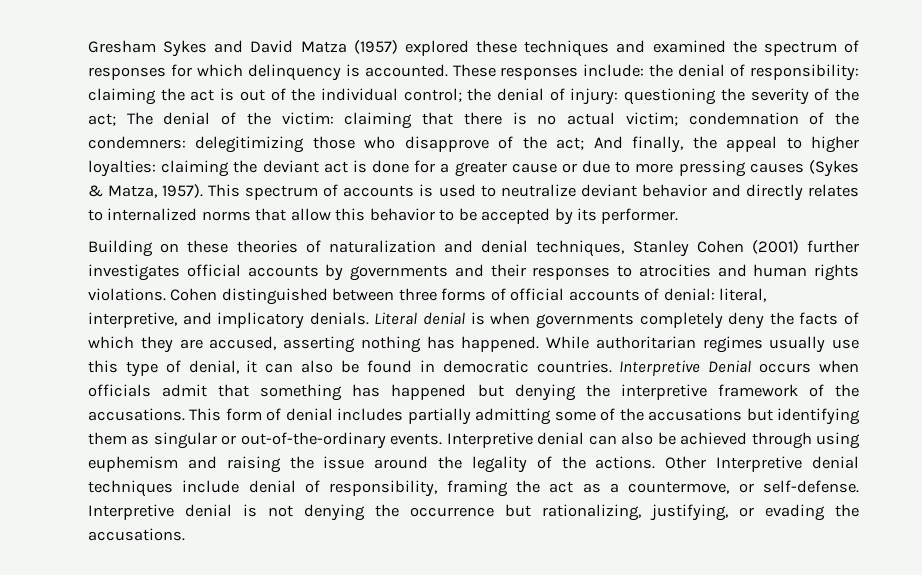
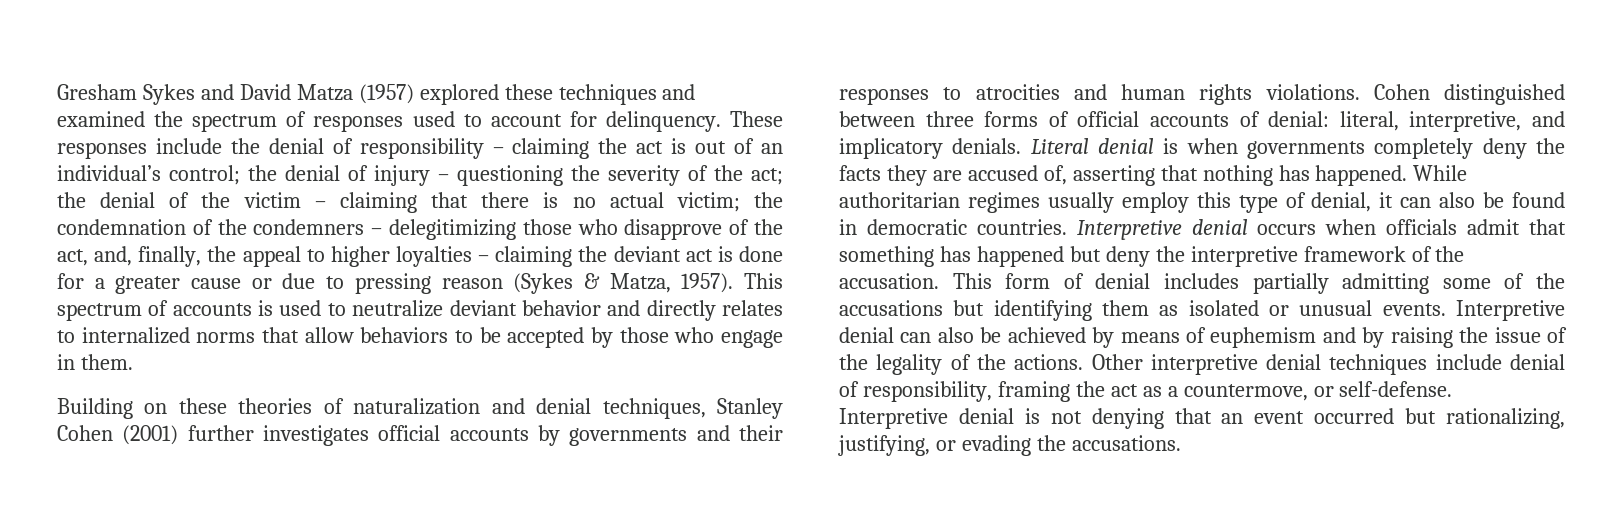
- Gresham Sykes and David Matza (1957) explored these techniques and examined the spectrum of responses for which delinquency is accounted.
+ Gresham Sykes and David Matza (1957) explored these techniques and examined the spectrum of responses used to account for delinquency.
- These responses include: the denial of responsibility: claiming the act is out of the individual control; the denial of injury: questioning the severity of the act; The denial of the victim: claiming that there is no actual victim; condemnation of the condemners: delegitimizing those who disapprove of the act; And finally, the appeal to higher loyalties: claiming the deviant act is done for a greater cause or due to more pressing causes (Sykes & Matza, 1957).
+ These responses include the denial of responsibility – claiming the act is out of an individual’s control; the denial of injury – questioning the severity of the act; the denial of the victim – claiming that there is no actual victim; the condemnation of the condemners – delegitimizing those who disapprove of the act, and, finally, the appeal to higher loyalties – claiming the deviant act is done for a greater cause or due to pressing reason (Sykes & Matza, 1957).
- This spectrum of accounts is used to neutralize deviant behavior and directly relates to internalized norms that allow this behavior to be accepted by its performer.
+ This spectrum of accounts is used to neutralize deviant behavior and directly relates to internalized norms that allow behaviors to be accepted by those who engage in them.
- Literal denial is when governments completely deny the facts of which they are accused, asserting nothing has happened.
+ Literal denial is when governments completely deny the facts they are accused of, asserting that nothing has happened.
- While authoritarian regimes usually use this type of denial, it can also be found in democratic countries.
+ While authoritarian regimes usually employ this type of denial, it can also be found in democratic countries.
- Interpretive Denial occurs when officials admit that something has happened but denying the interpretive framework of the accusations.
+ Interpretive denial occurs when officials admit that something has happened but deny the interpretive framework of the accusation.
- This form of denial includes partially admitting some of the accusations but identifying them as singular or out-of-the-ordinary events.
+ This form of denial includes partially admitting some of the accusations but identifying them as isolated or unusual events.
- Interpretive denial can also be achieved through using euphemism and raising the issue around the legality of the actions.
+ Interpretive denial can also be achieved by means of euphemism and by raising the issue of the legality of the actions.
- Other Interpretive denial techniques include denial of responsibility, framing the act as a countermove, or self-defense.
+ Other interpretive denial techniques include denial of responsibility, framing the act as a countermove, or self-defense.
- Interpretive denial is not denying the occurrence but rationalizing, justifying, or evading the accusations.
+ Interpretive denial is not denying that an event occurred but rationalizing, justifying, or evading the accusations.

